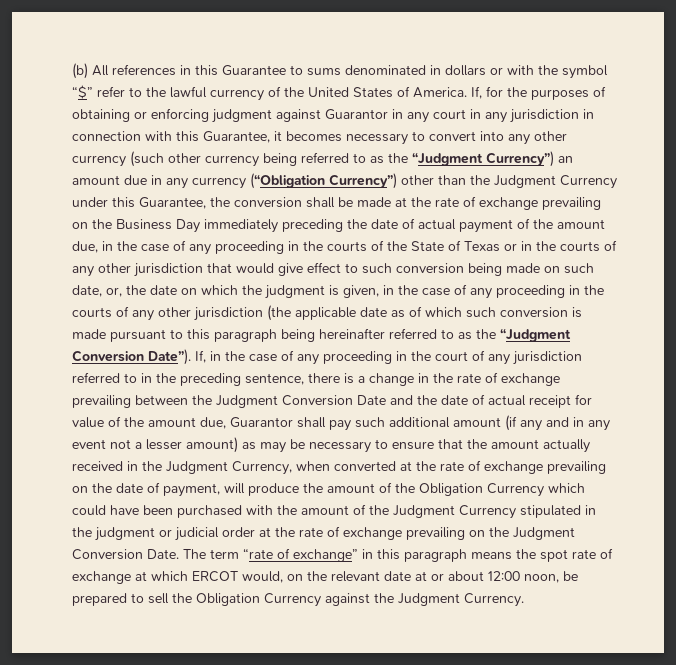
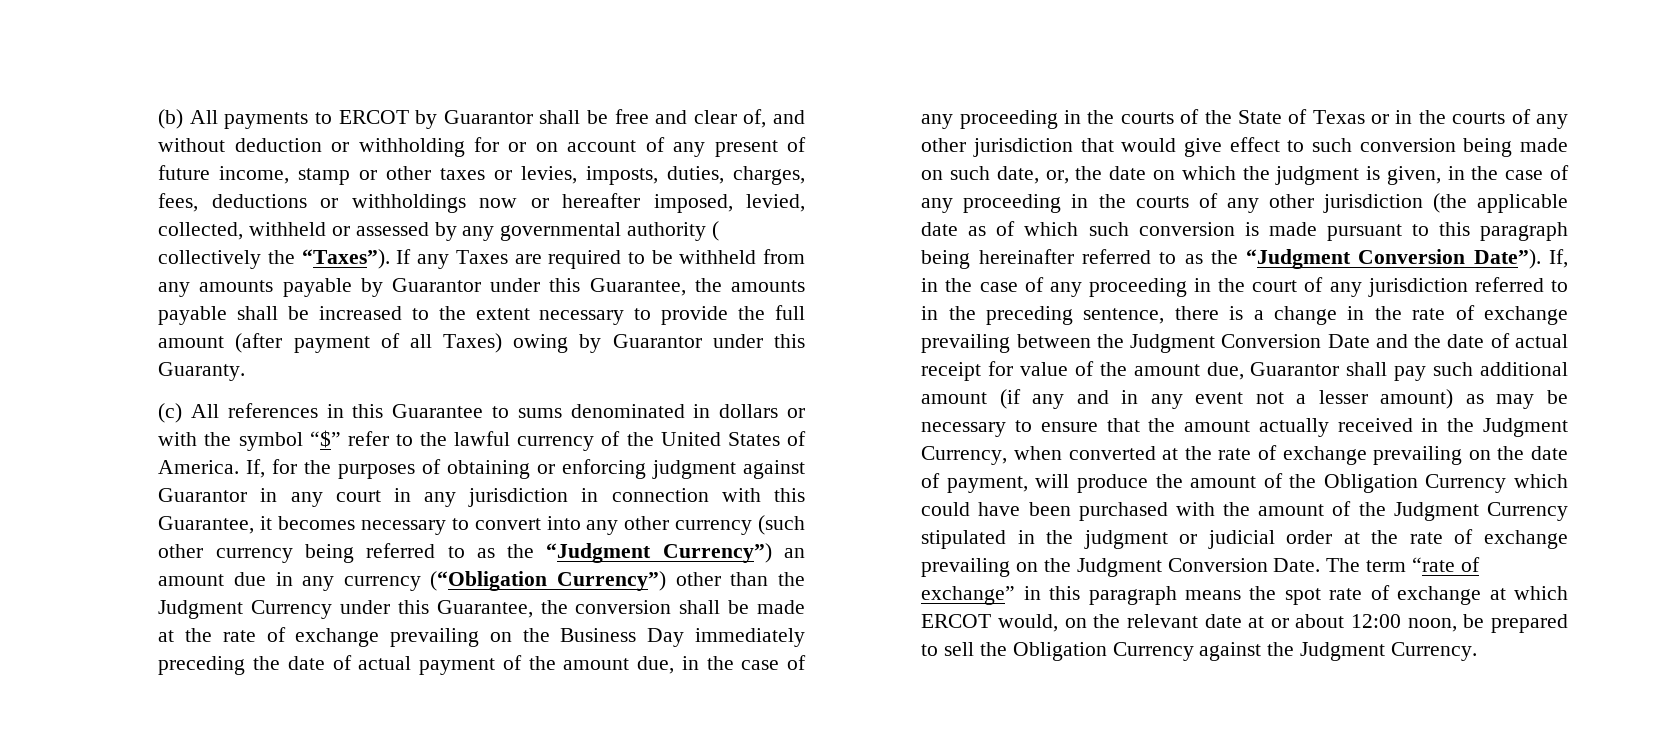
- (b) All references in this Guarantee to sums denominated in dollars or with the symbol “$” refer to the lawful currency of the United States of America.
+ (b) All payments to ERCOT by Guarantor shall be free and clear of, and without deduction or withholding for or on account of any present of future income, stamp or other taxes or levies, imposts, duties, charges, fees, deductions or withholdings now or hereafter imposed, levied, collected, withheld or assessed by any governmental authority ( collectively the “Taxes”). If any Taxes are required to be withheld from any amounts payable by Guarantor under this Guarantee, the amounts payable shall be increased to the extent necessary to provide the full amount (after payment of all Taxes) owing by Guarantor under this Guaranty.
+ (c) All references in this Guarantee to sums denominated in dollars or with the symbol “$” refer to the lawful currency of the United States of America.

